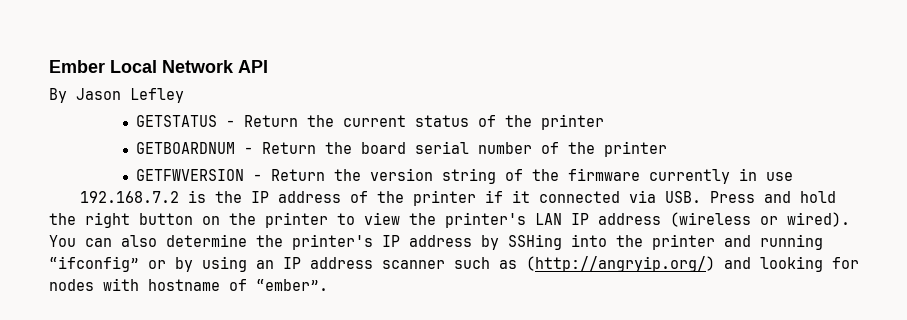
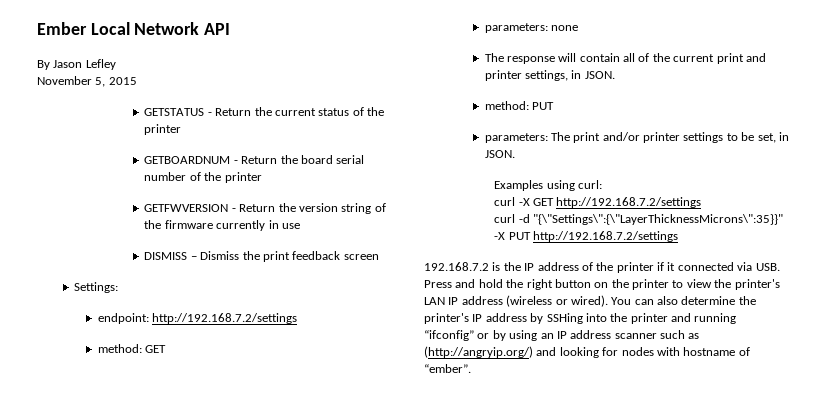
+ November 5, 2015
+ DISMISS – Dismiss the print feedback screen
+ Settings:
+ endpoint: http://192.168.7.2/settings
+ method: GET
+ parameters: none
+ The response will contain all of the current print and printer settings, in JSON.
+ method: PUT
+ parameters: The print and/or printer settings to be set, in JSON.
+ Examples using curl:
+ curl -X GET http://192.168.7.2/settings
+ curl -d "{\"Settings\":{\"LayerThicknessMicrons\":35}}" -X PUT http://192.168.7.2/settings

